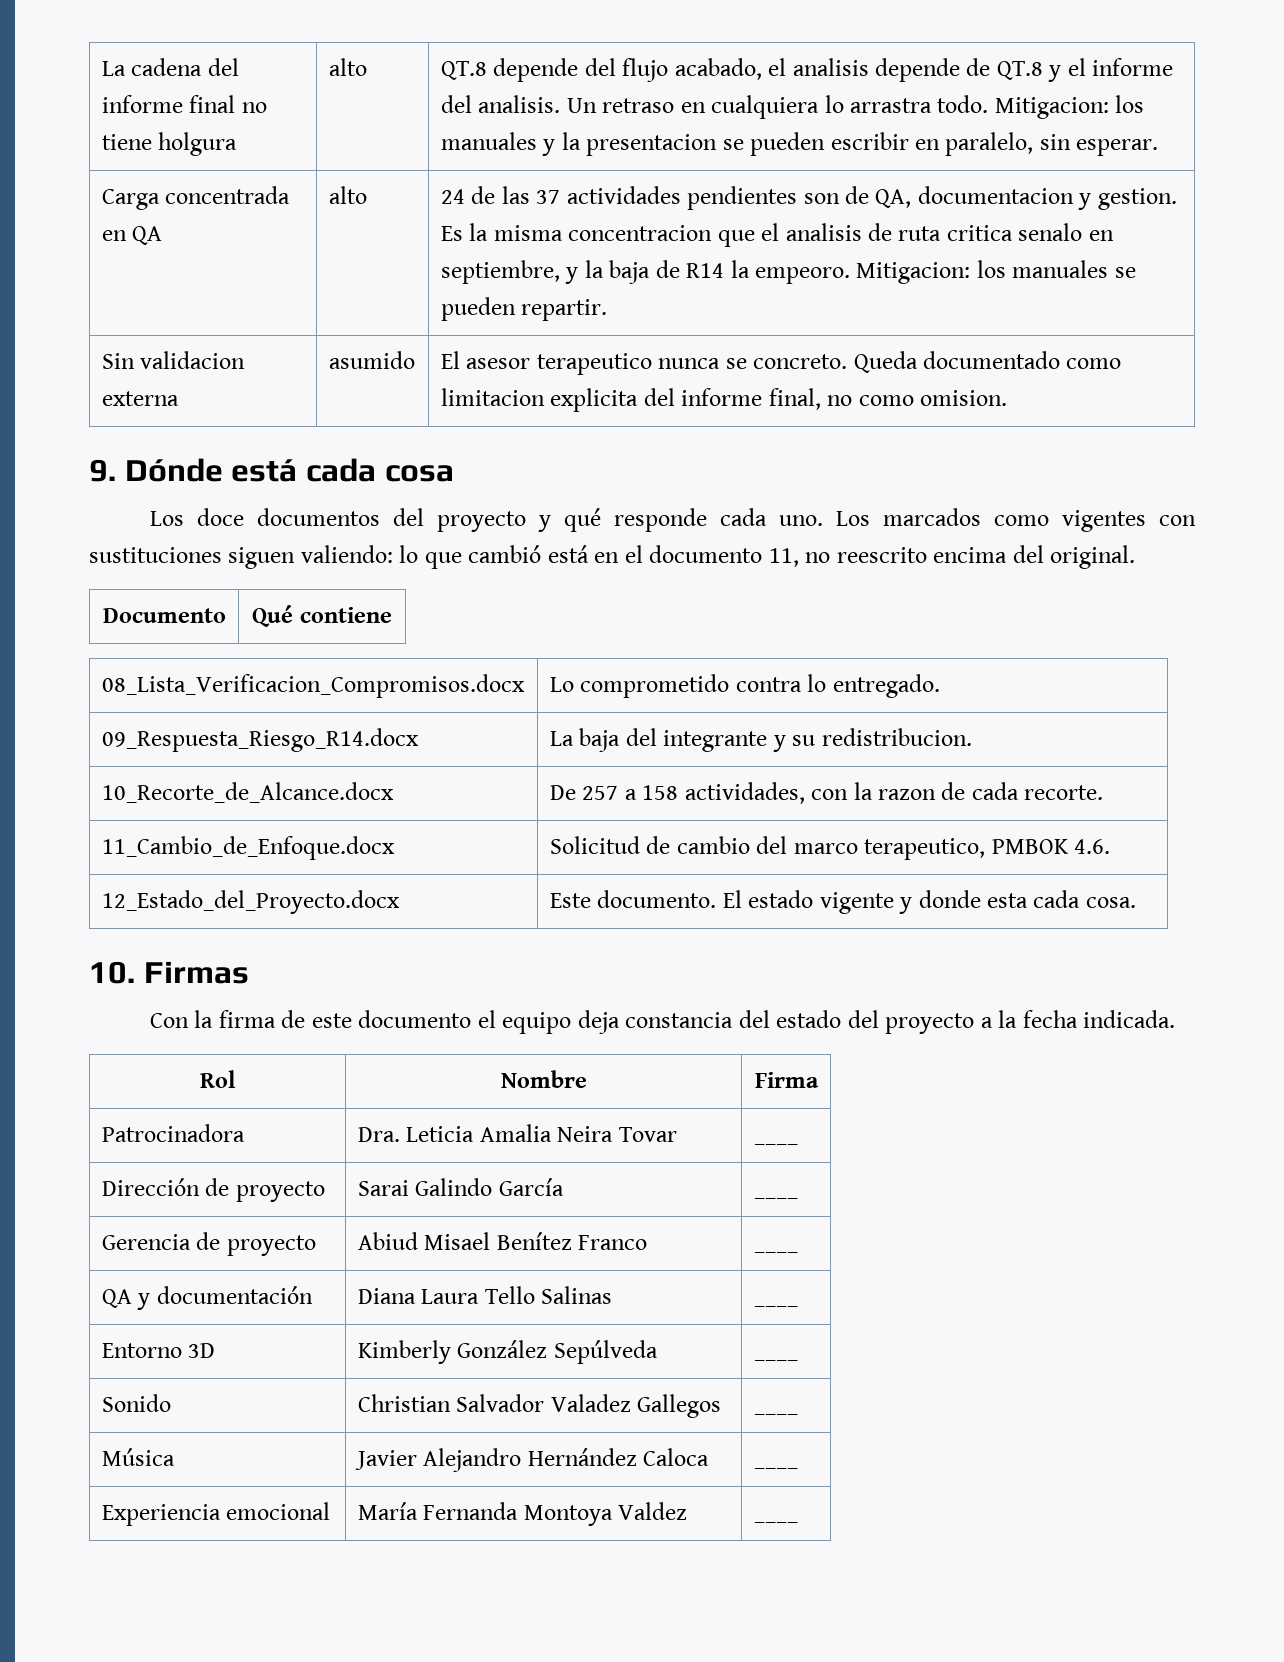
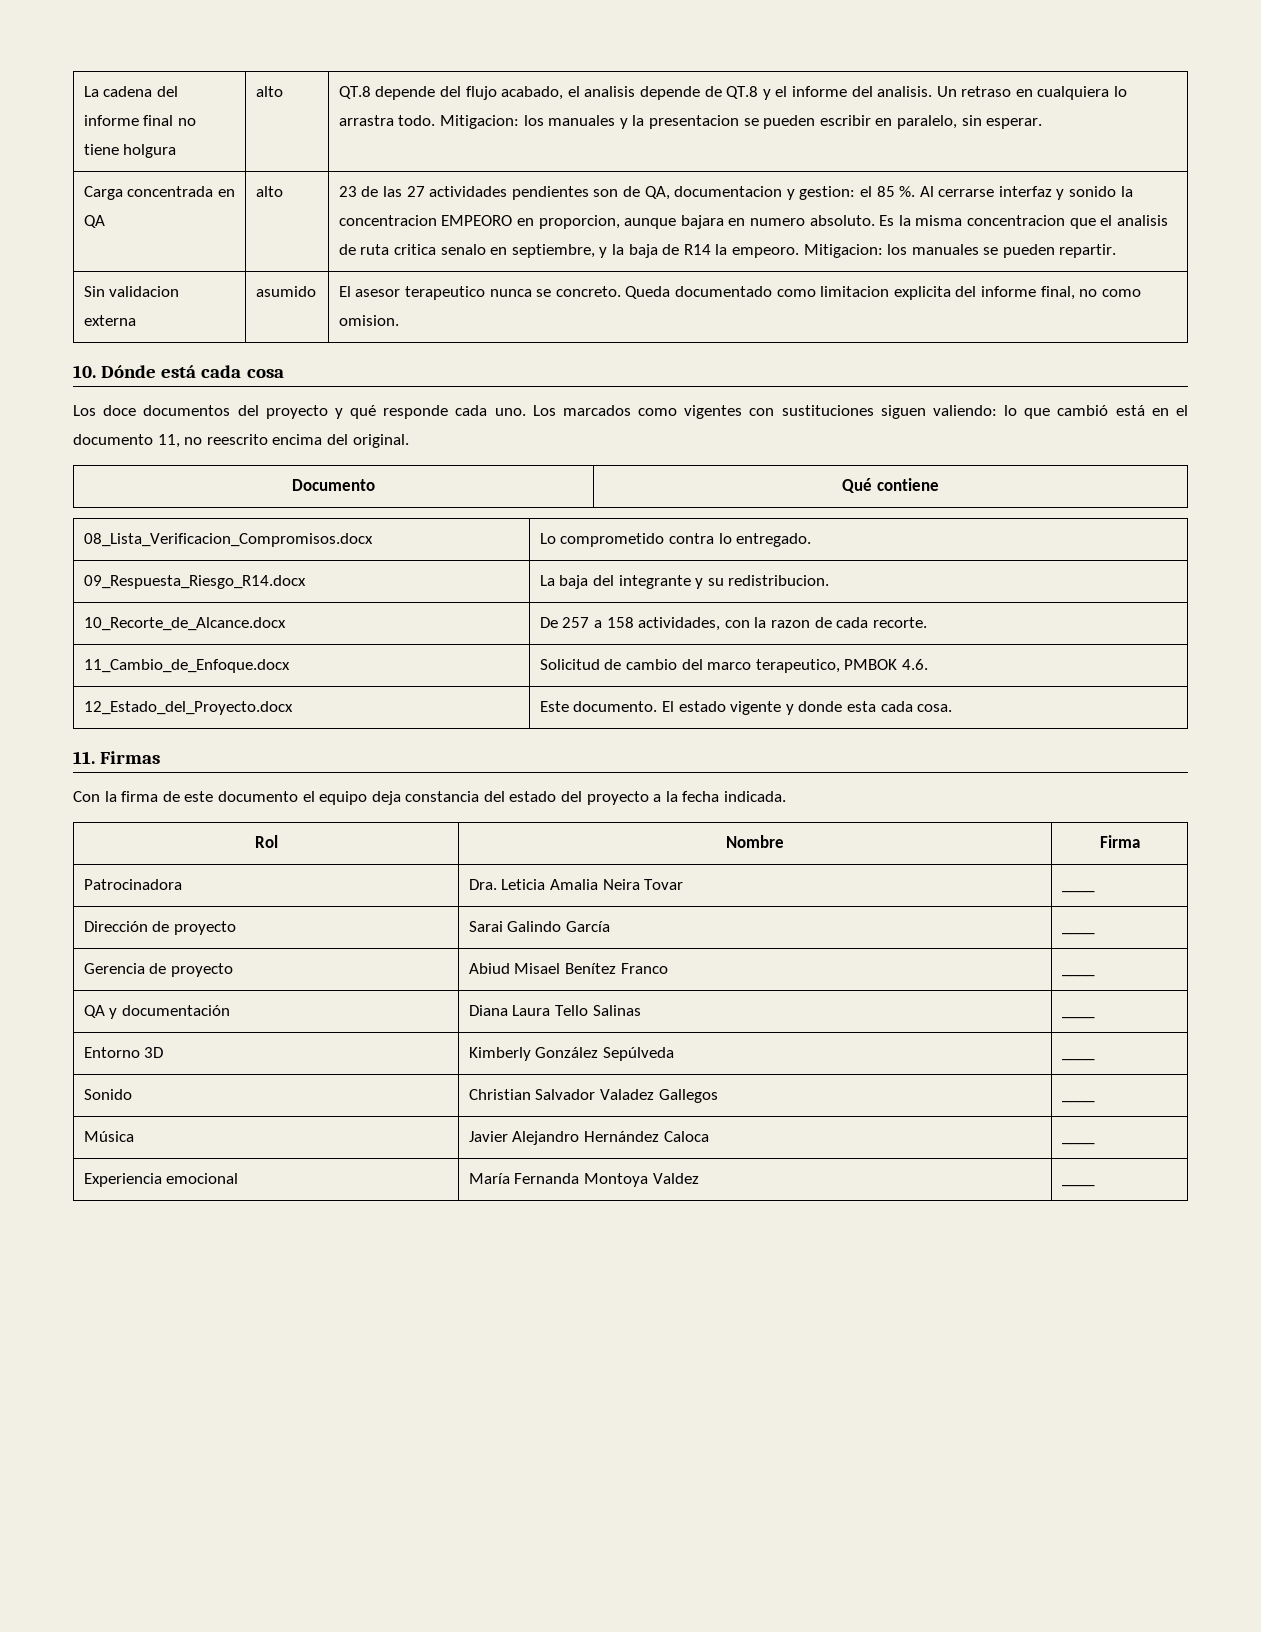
- 24 de las 37 actividades pendientes son de QA, documentacion y gestion.
+ 23 de las 27 actividades pendientes son de QA, documentacion y gestion: el 85 %. Al cerrarse interfaz y sonido la concentracion EMPEORO en proporcion, aunque bajara en numero absoluto.
- 9. Dónde está cada cosa
+ 10. Dónde está cada cosa
- 10. Firmas
+ 11. Firmas

